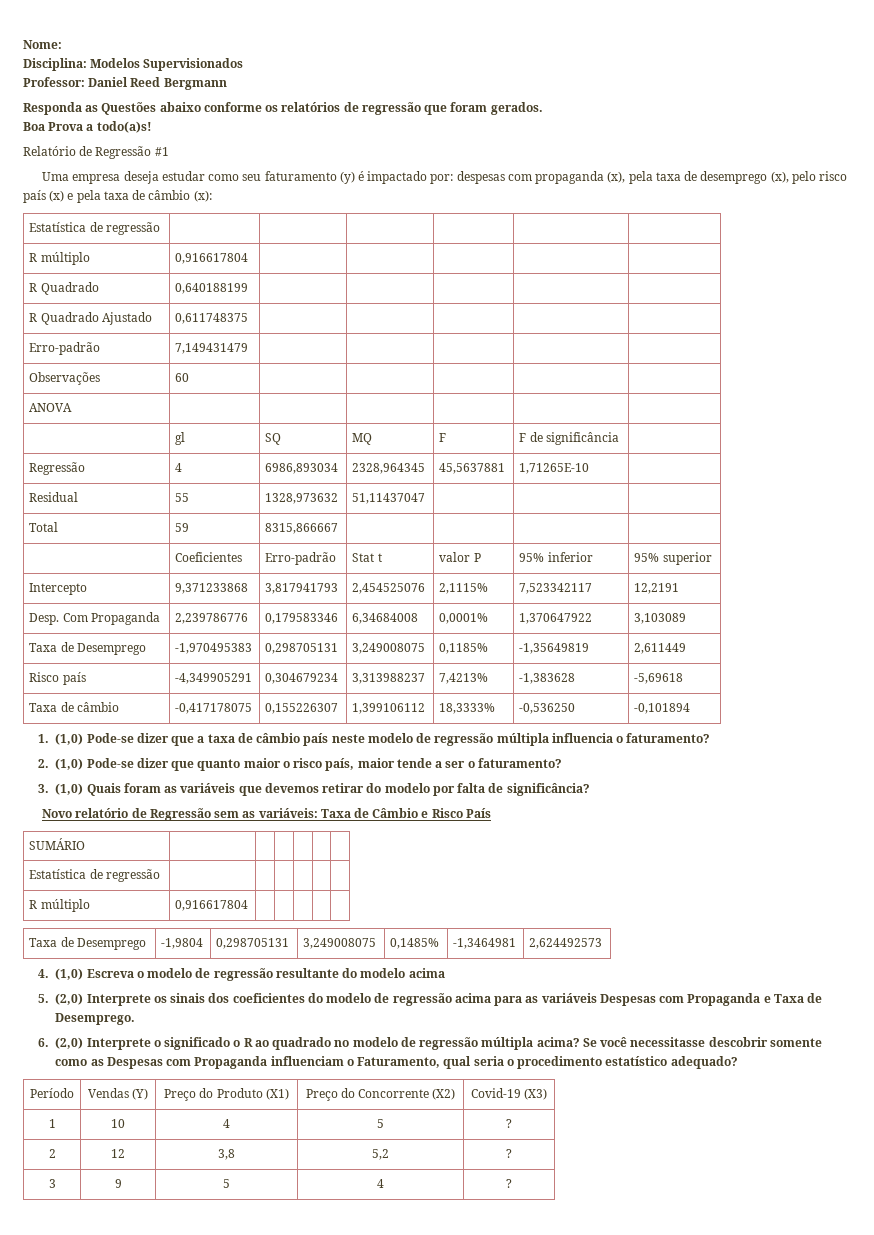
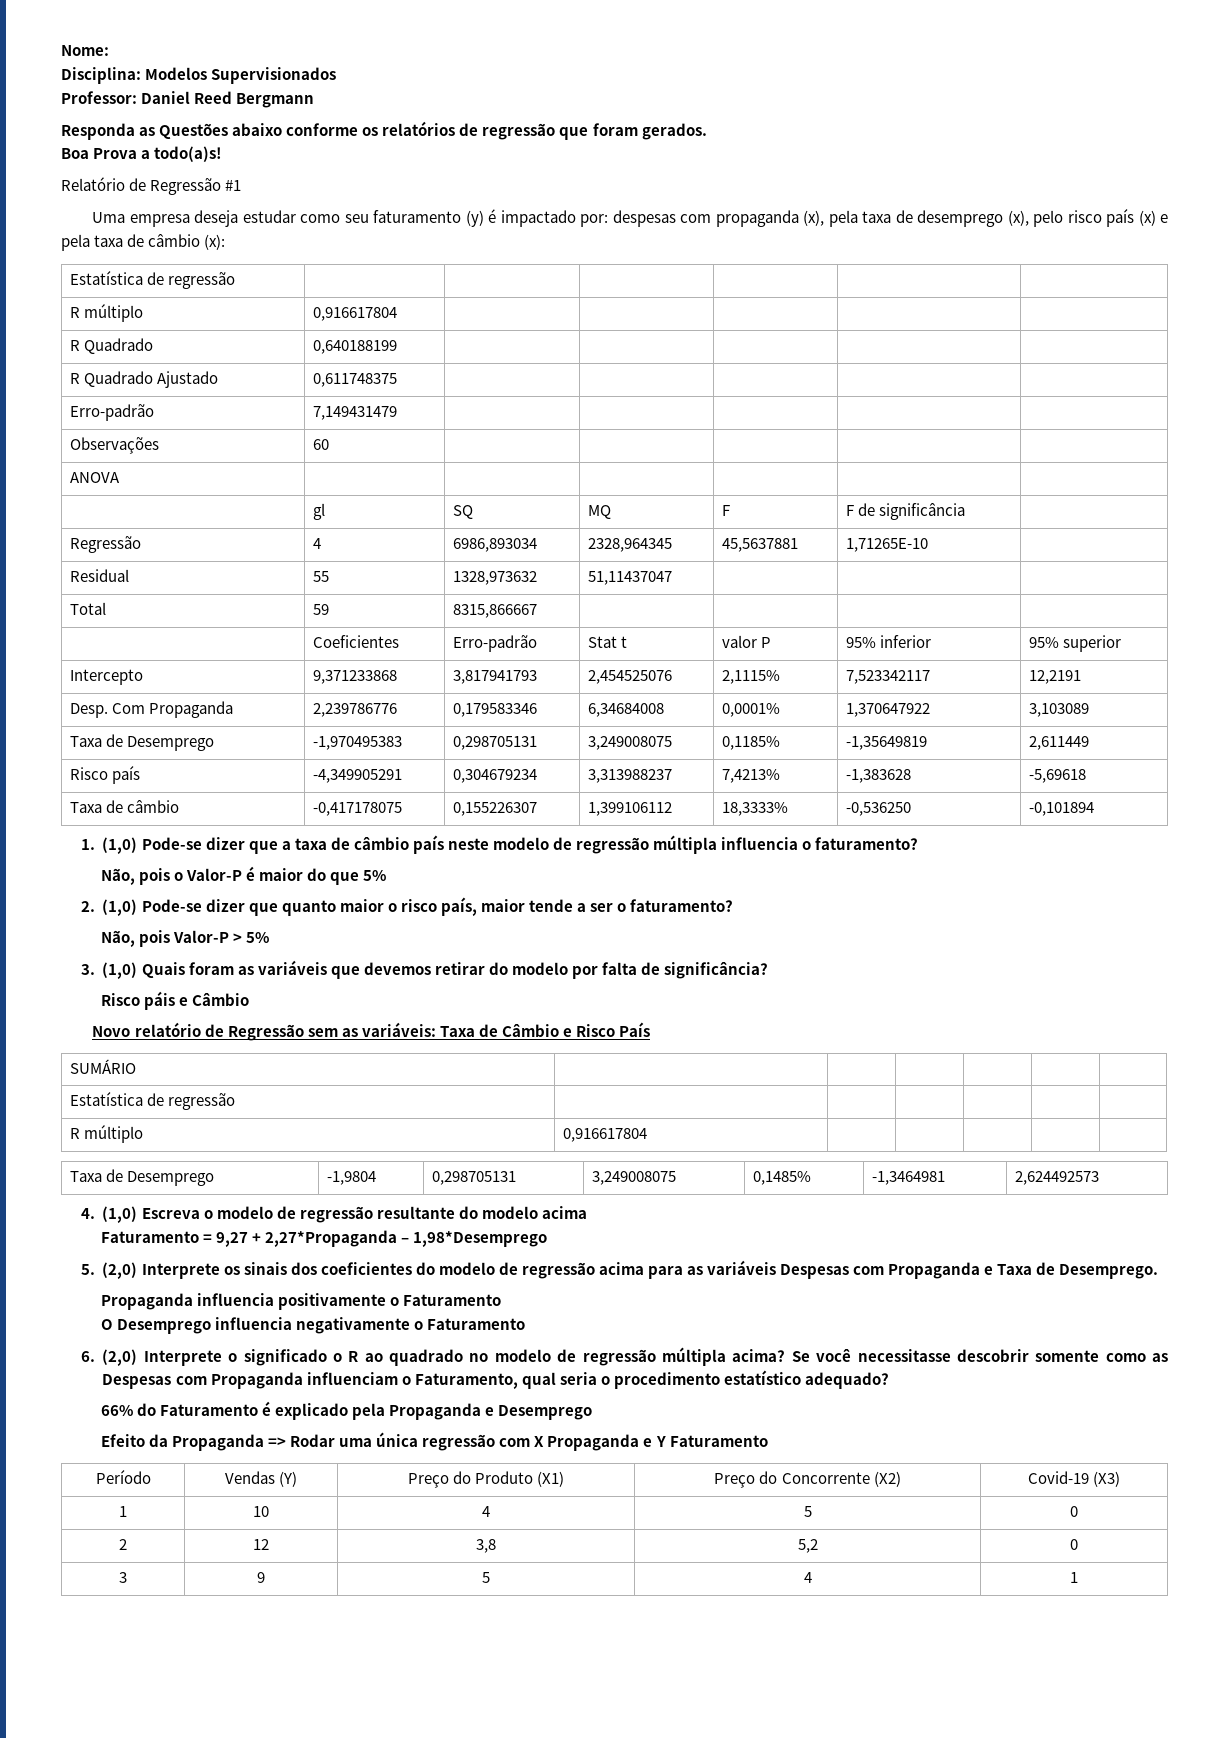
+ Não, pois o Valor-P é maior do que 5%
+ Não, pois Valor-P > 5%
+ Risco páis e Câmbio
+ Faturamento = 9,27 + 2,27*Propaganda – 1,98*Desemprego
+ Propaganda influencia positivamente o Faturamento
+ O Desemprego influencia negativamente o Faturamento
+ 66% do Faturamento é explicado pela Propaganda e Desemprego
+ Efeito da Propaganda => Rodar uma única regressão com X Propaganda e Y Faturamento
- 1 | 10 | 4 | 5 | ?
+ 1 | 10 | 4 | 5 | 0
- 2 | 12 | 3,8 | 5,2 | ?
+ 2 | 12 | 3,8 | 5,2 | 0
- 3 | 9 | 5 | 4 | ?
+ 3 | 9 | 5 | 4 | 1

